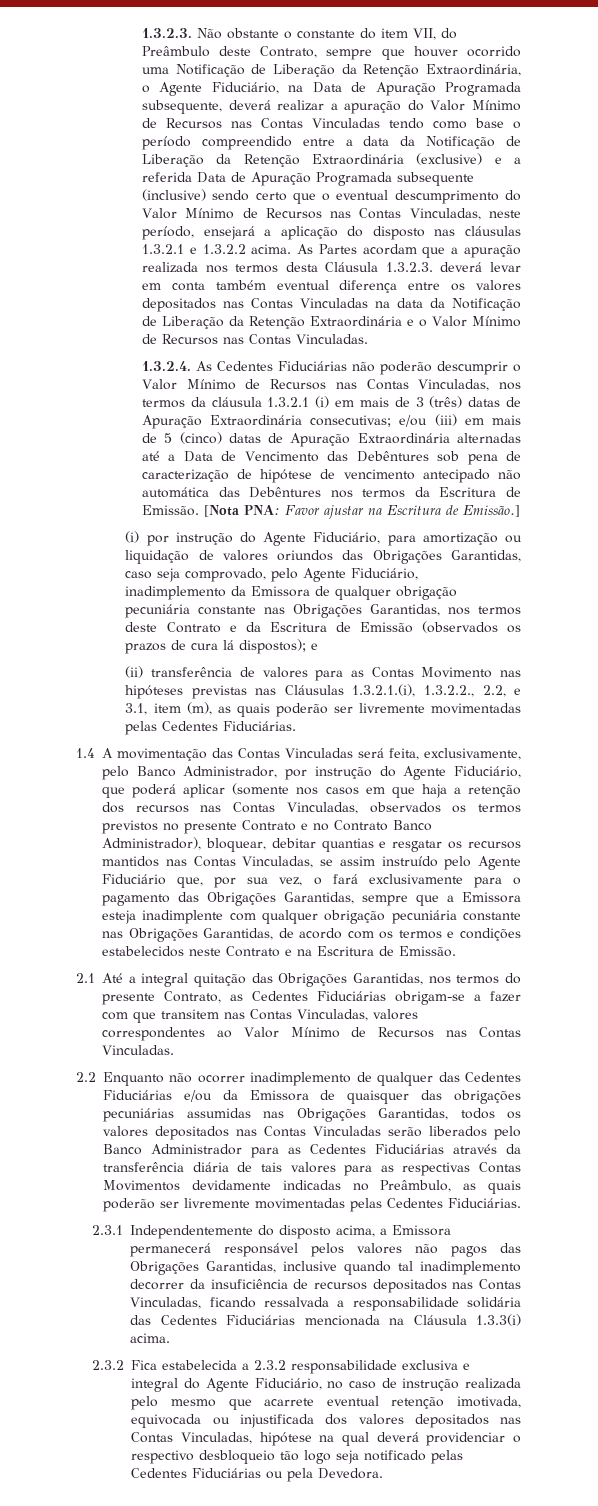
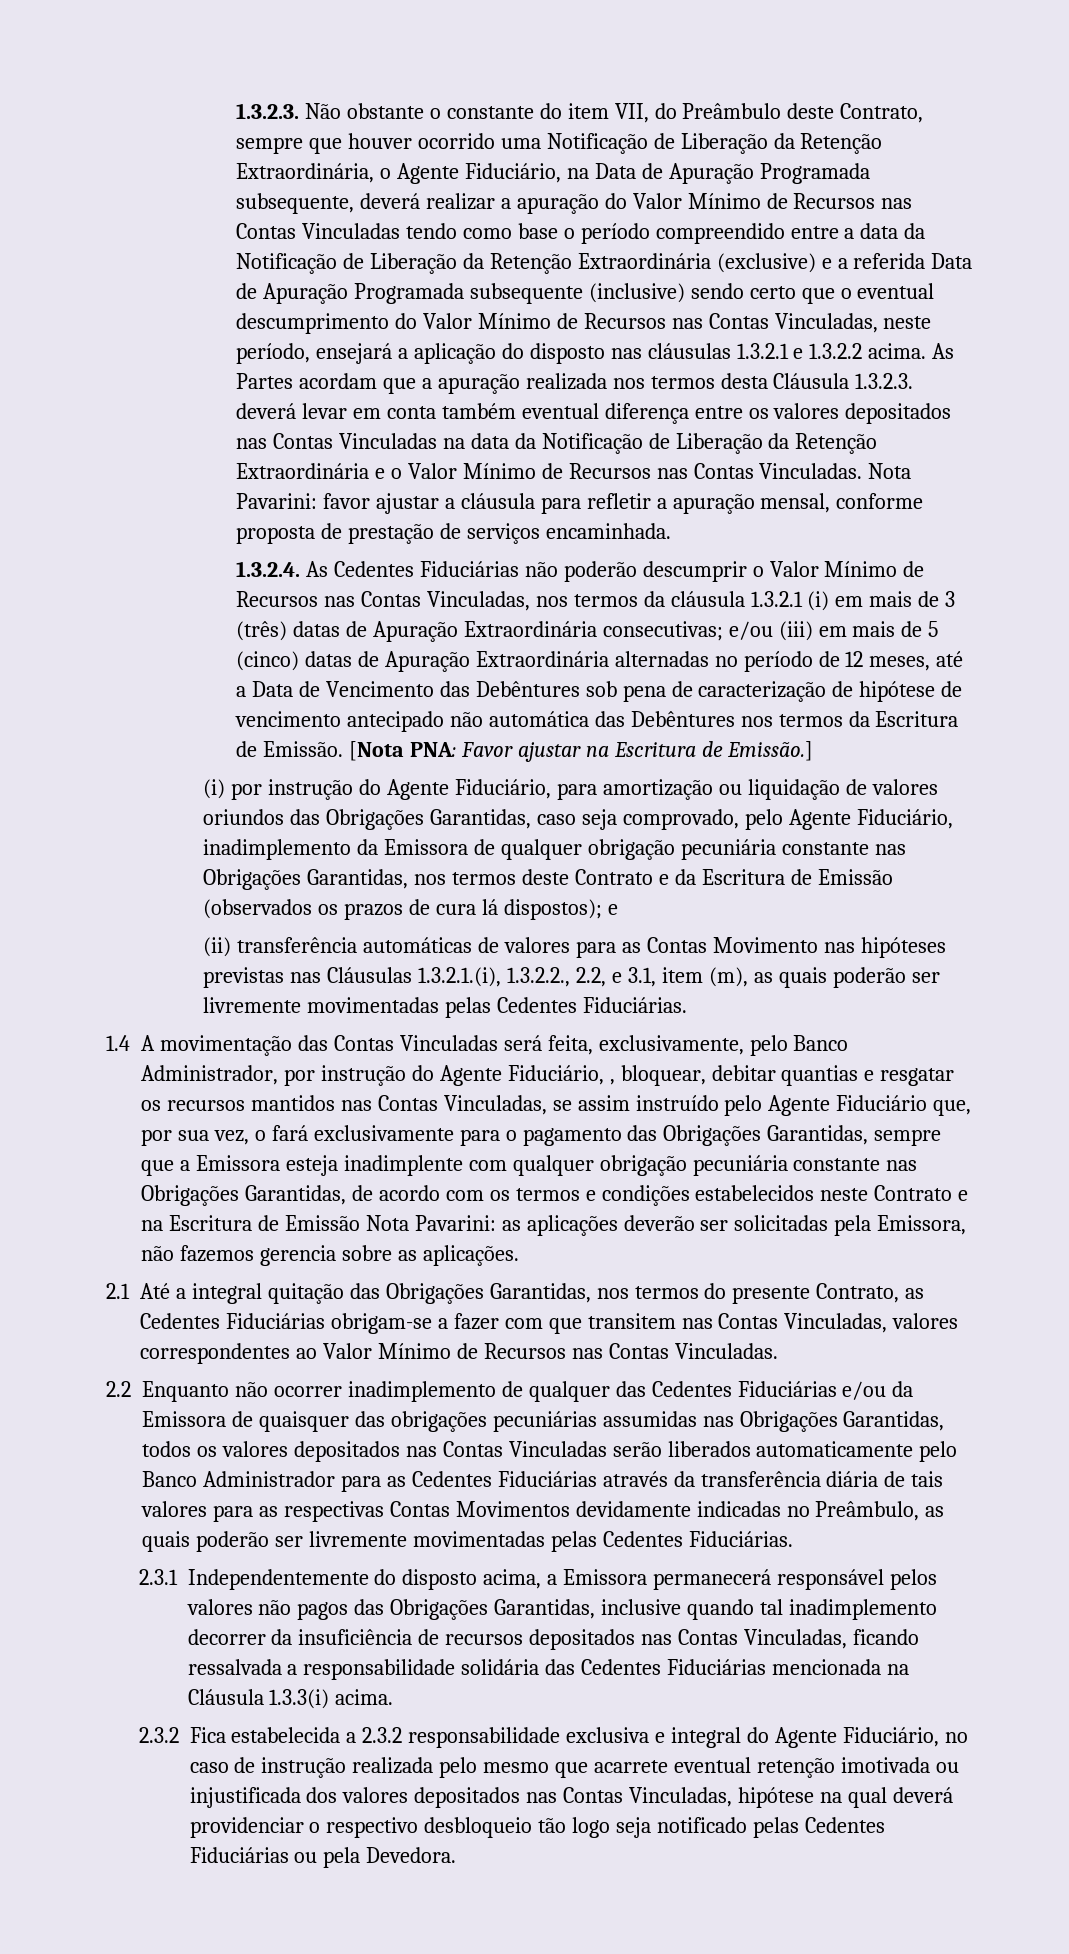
+ Nota Pavarini: favor ajustar a cláusula para refletir a apuração mensal, conforme proposta de prestação de serviços encaminhada.
- e/ou (iii) em mais de 5 (cinco) datas de Apuração Extraordinária alternadas até a Data de Vencimento das Debêntures sob pena de caracterização de hipótese de vencimento antecipado não automática das Debêntures nos termos da Escritura de Emissão.
+ e/ou (iii) em mais de 5 (cinco) datas de Apuração Extraordinária alternadas no período de 12 meses, até a Data de Vencimento das Debêntures sob pena de caracterização de hipótese de vencimento antecipado não automática das Debêntures nos termos da Escritura de Emissão.
- (ii) transferência de valores para as Contas Movimento nas hipóteses previstas nas Cláusulas 1.3.2.1.(i), 1.3.2.2., 2.2, e 3.1, item (m), as quais poderão ser livremente movimentadas pelas Cedentes Fiduciárias.
+ (ii) transferência automáticas de valores para as Contas Movimento nas hipóteses previstas nas Cláusulas 1.3.2.1.(i), 1.3.2.2., 2.2, e 3.1, item (m), as quais poderão ser livremente movimentadas pelas Cedentes Fiduciárias.
- 1.4 A movimentação das Contas Vinculadas será feita, exclusivamente, pelo Banco Administrador, por instrução do Agente Fiduciário, que poderá aplicar (somente nos casos em que haja a retenção dos recursos nas Contas Vinculadas, observados os termos previstos no presente Contrato e no Contrato Banco Administrador), bloquear, debitar quantias e resgatar os recursos mantidos nas Contas Vinculadas, se assim instruído pelo Agente Fiduciário que, por sua vez, o fará exclusivamente para o pagamento das Obrigações Garantidas, sempre que a Emissora esteja inadimplente com qualquer obrigação pecuniária constante nas Obrigações Garantidas, de acordo com os termos e condições estabelecidos neste Contrato e na Escritura de Emissão.
+ 1.4 A movimentação das Contas Vinculadas será feita, exclusivamente, pelo Banco Administrador, por instrução do Agente Fiduciário, , bloquear, debitar quantias e resgatar os recursos mantidos nas Contas Vinculadas, se assim instruído pelo Agente Fiduciário que, por sua vez, o fará exclusivamente para o pagamento das Obrigações Garantidas, sempre que a Emissora esteja inadimplente com qualquer obrigação pecuniária constante nas Obrigações Garantidas, de acordo com os termos e condições estabelecidos neste Contrato e na Escritura de Emissão Nota Pavarini: as aplicações deverão ser solicitadas pela Emissora, não fazemos gerencia sobre as aplicações.
- 2.2 Enquanto não ocorrer inadimplemento de qualquer das Cedentes Fiduciárias e/ou da Emissora de quaisquer das obrigações pecuniárias assumidas nas Obrigações Garantidas, todos os valores depositados nas Contas Vinculadas serão liberados pelo Banco Administrador para as Cedentes Fiduciárias através da transferência diária de tais valores para as respectivas Contas Movimentos devidamente indicadas no Preâmbulo, as quais poderão ser livremente movimentadas pelas Cedentes Fiduciárias.
+ 2.2 Enquanto não ocorrer inadimplemento de qualquer das Cedentes Fiduciárias e/ou da Emissora de quaisquer das obrigações pecuniárias assumidas nas Obrigações Garantidas, todos os valores depositados nas Contas Vinculadas serão liberados automaticamente pelo Banco Administrador para as Cedentes Fiduciárias através da transferência diária de tais valores para as respectivas Contas Movimentos devidamente indicadas no Preâmbulo, as quais poderão ser livremente movimentadas pelas Cedentes Fiduciárias.
- 2.3.2 Fica estabelecida a 2.3.2 responsabilidade exclusiva e integral do Agente Fiduciário, no caso de instrução realizada pelo mesmo que acarrete eventual retenção imotivada, equivocada ou injustificada dos valores depositados nas Contas Vinculadas, hipótese na qual deverá providenciar o respectivo desbloqueio tão logo seja notificado pelas Cedentes Fiduciárias ou pela Devedora.
+ 2.3.2 Fica estabelecida a 2.3.2 responsabilidade exclusiva e integral do Agente Fiduciário, no caso de instrução realizada pelo mesmo que acarrete eventual retenção imotivada ou injustificada dos valores depositados nas Contas Vinculadas, hipótese na qual deverá providenciar o respectivo desbloqueio tão logo seja notificado pelas Cedentes Fiduciárias ou pela Devedora.

